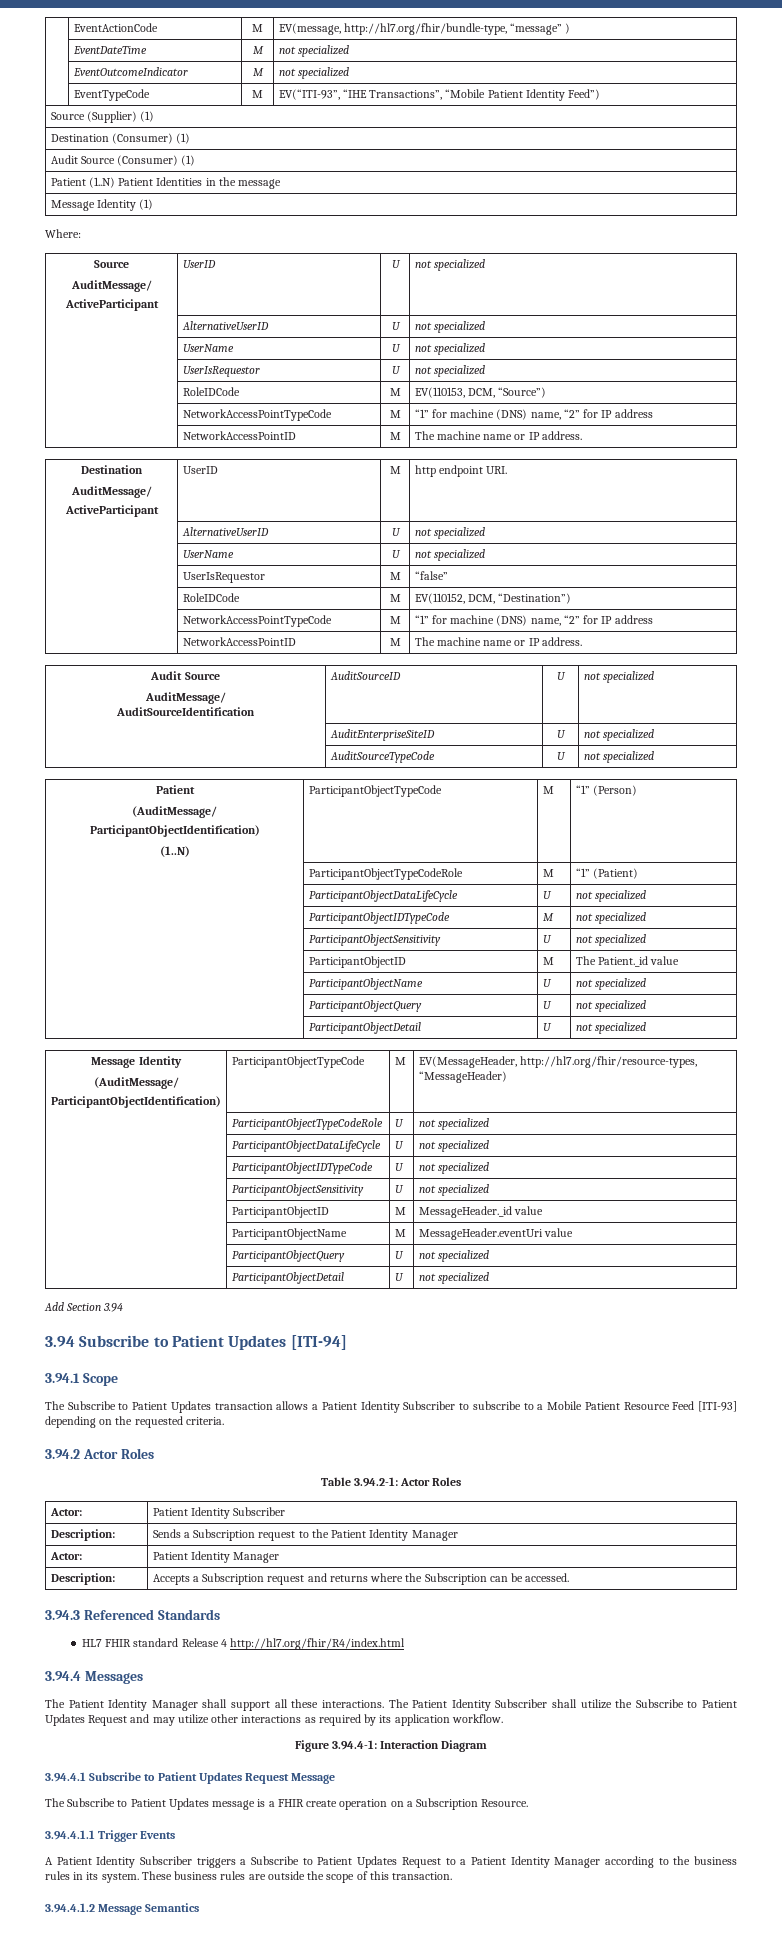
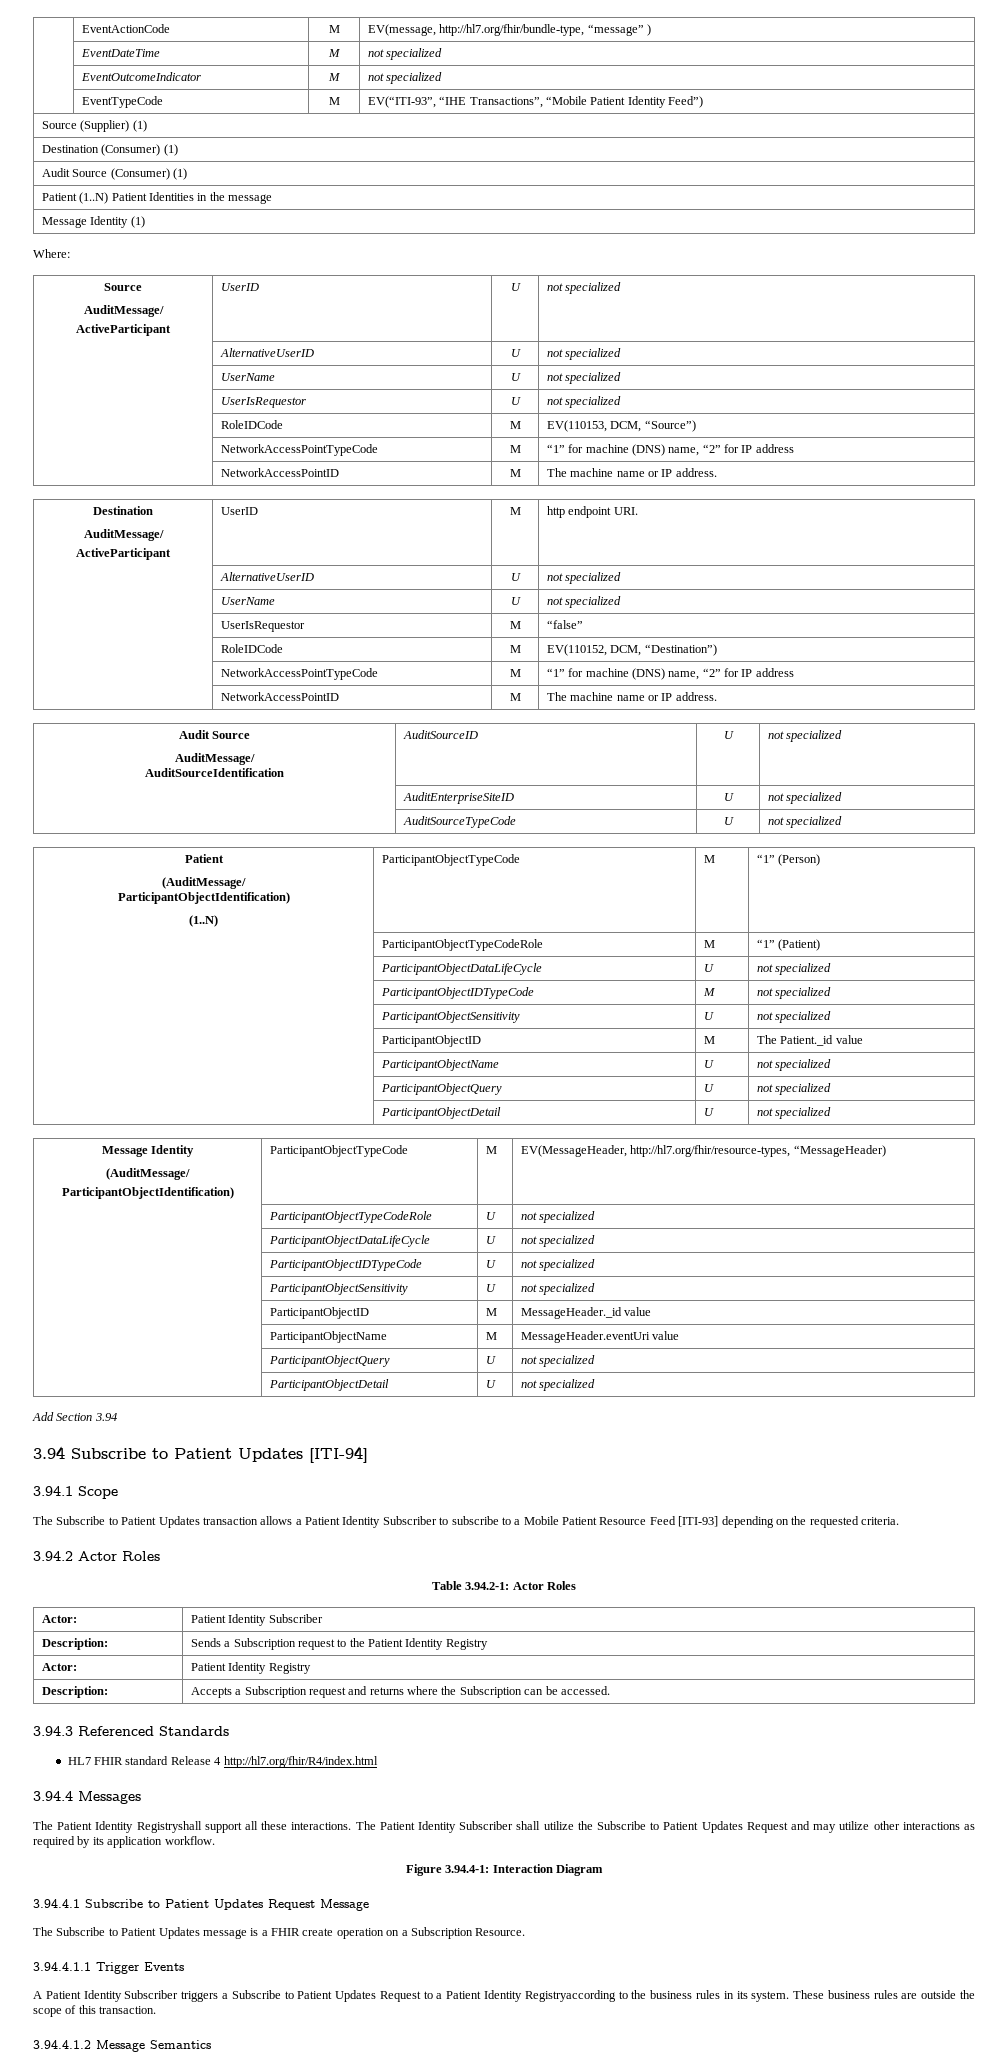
- Description: | Sends a Subscription request to the Patient Identity Manager
- Actor: | Patient Identity Manager
+ Description: | Sends a Subscription request to the Patient Identity Registry
+ Actor: | Patient Identity Registry
- The Patient Identity Manager shall support all these interactions.
+ The Patient Identity Registryshall support all these interactions.
- A Patient Identity Subscriber triggers a Subscribe to Patient Updates Request to a Patient Identity Manager according to the business rules in its system.
+ A Patient Identity Subscriber triggers a Subscribe to Patient Updates Request to a Patient Identity Registryaccording to the business rules in its system.

